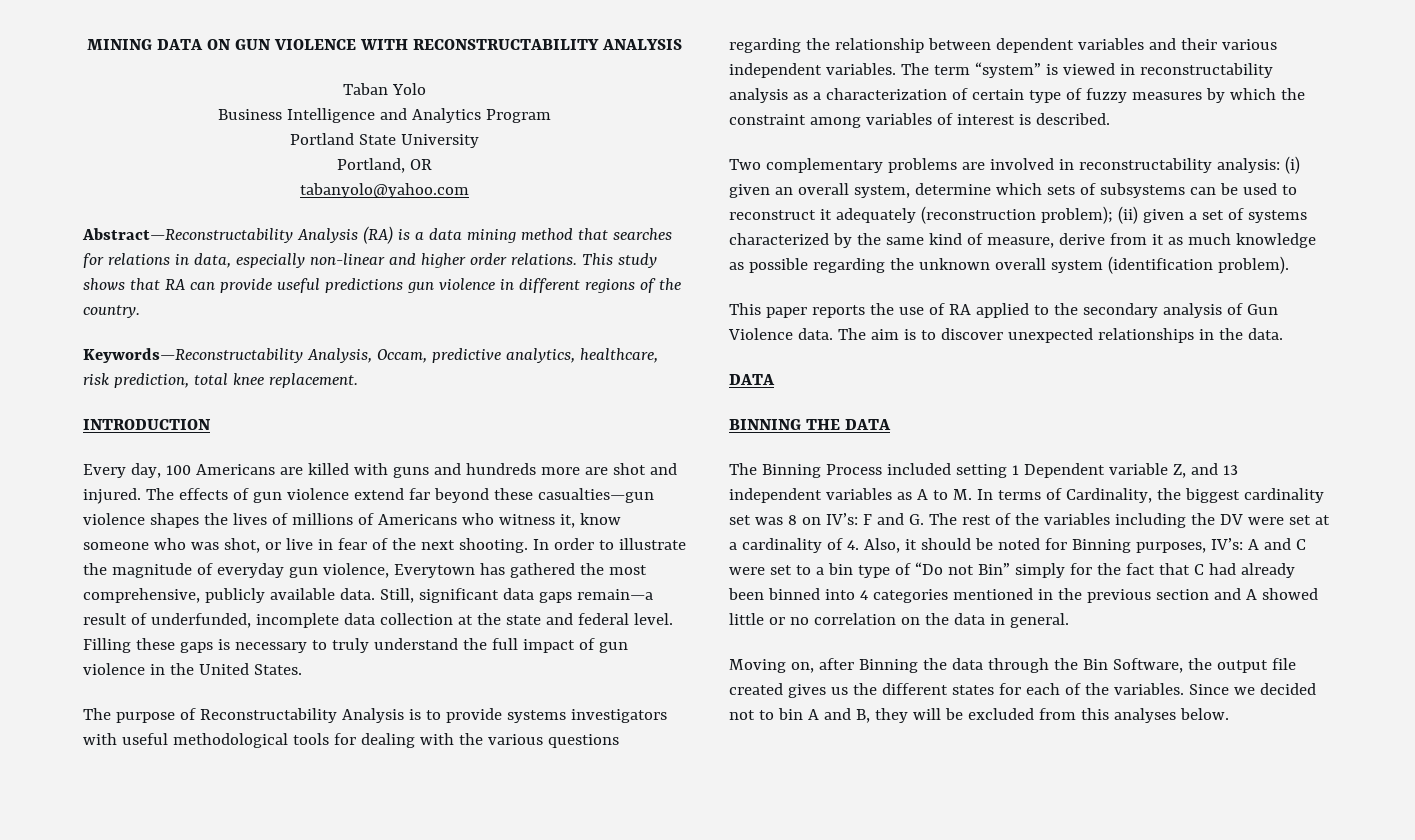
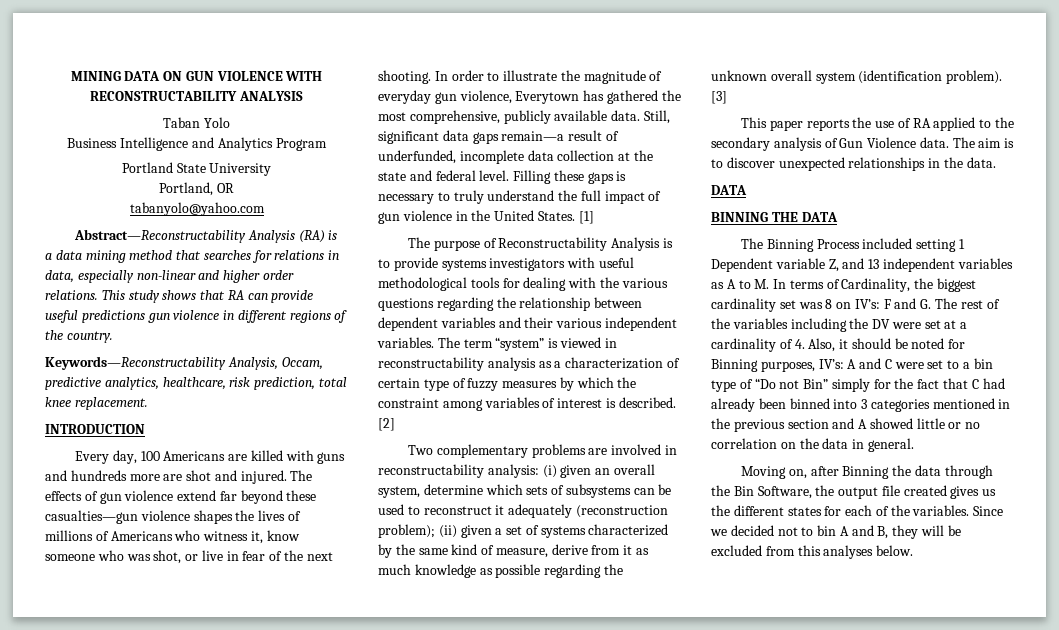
+ [1]
+ [2]
+ [3]
- A and C were set to a bin type of “Do not Bin” simply for the fact that C had already been binned into 4 categories mentioned in the previous section and A showed little or no correlation on the data in general.
+ A and C were set to a bin type of “Do not Bin” simply for the fact that C had already been binned into 3 categories mentioned in the previous section and A showed little or no correlation on the data in general.

